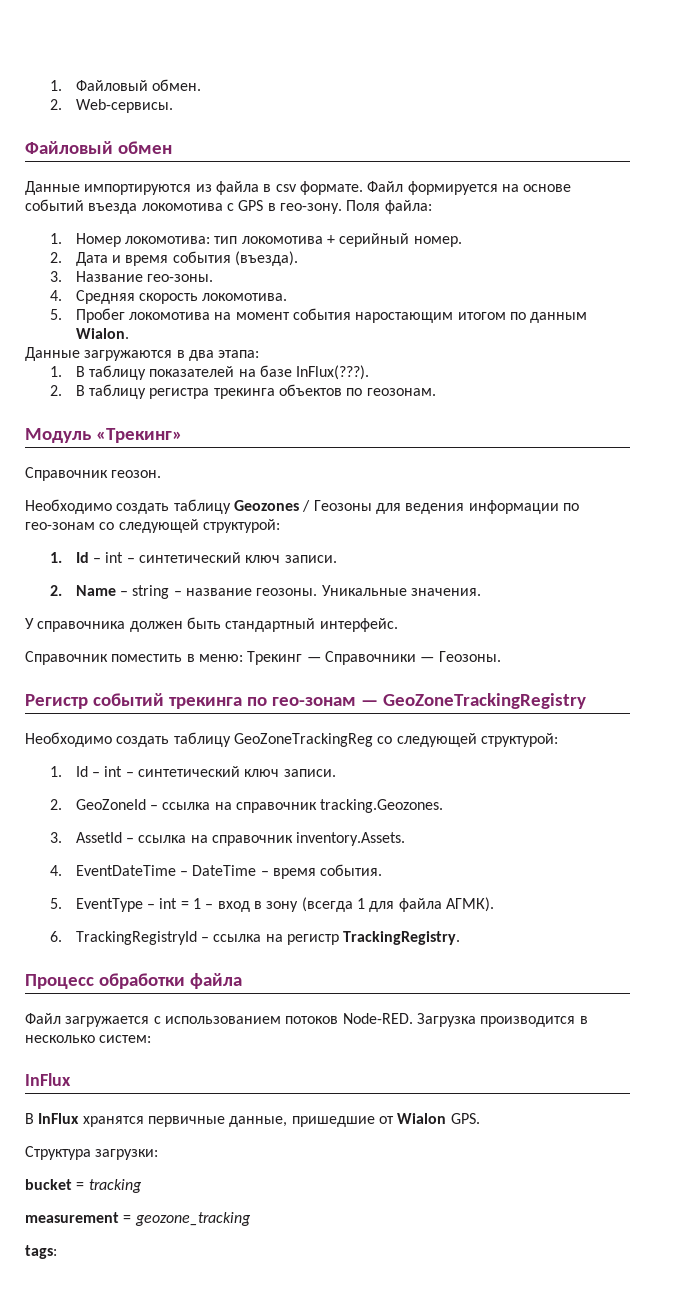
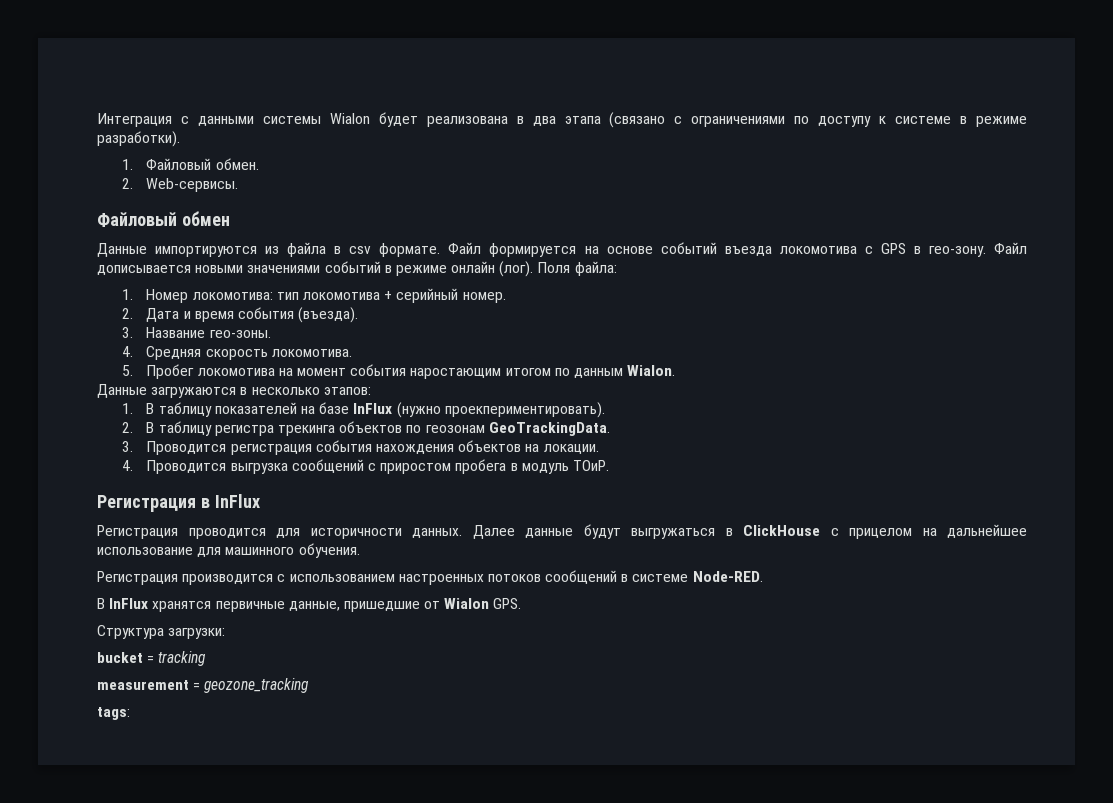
+ Интеграция с данными системы Wialon будет реализована в два этапа (связано с ограничениями по доступу к системе в режиме разработки).
+ Файл дописывается новыми значениями событий в режиме онлайн (лог).
- Данные загружаются в два этапа:
+ Данные загружаются в несколько этапов:
- 1. В таблицу показателей на базе InFlux(???).
+ 1. В таблицу показателей на базе InFlux (нужно проекпериментировать).
- 2. В таблицу регистра трекинга объектов по геозонам.
- Модуль «Трекинг»
- Справочник геозон.
- Необходимо создать таблицу Geozones / Геозоны для ведения информации по гео-зонам со следующей структурой:
- 1. Id – int – синтетический ключ записи.
- 2. Name – string – название геозоны. Уникальные значения.
- У справочника должен быть стандартный интерфейс.
- Справочник поместить в меню: Трекинг — Справочники — Геозоны.
- Регистр событий трекинга по гео-зонам — GeoZoneTrackingRegistry
- Необходимо создать таблицу GeoZoneTrackingReg со следующей структурой:
- 1. Id – int – синтетический ключ записи.
- 2. GeoZoneId – ссылка на справочник tracking.Geozones.
- 3. AssetId – ссылка на справочник inventory.Assets.
- 4. EventDateTime – DateTime – время события.
- 5. EventType – int = 1 – вход в зону (всегда 1 для файла АГМК).
- 6. TrackingRegistryId – ссылка на регистр TrackingRegistry.
- Процесс обработки файла
- Файл загружается с использованием потоков Node-RED. Загрузка производится в несколько систем:
- InFlux
+ 2. В таблицу регистра трекинга объектов по геозонам GeoTrackingData.
+ 3. Проводится регистрация события нахождения объектов на локации.
+ 4. Проводится выгрузка сообщений с приростом пробега в модуль ТОиР.
+ Регистрация в InFlux
+ Регистрация проводится для историчности данных. Далее данные будут выгружаться в ClickHouse с прицелом на дальнейшее использование для машинного обучения.
+ Регистрация производится с использованием настроенных потоков сообщений в системе Node-RED.

